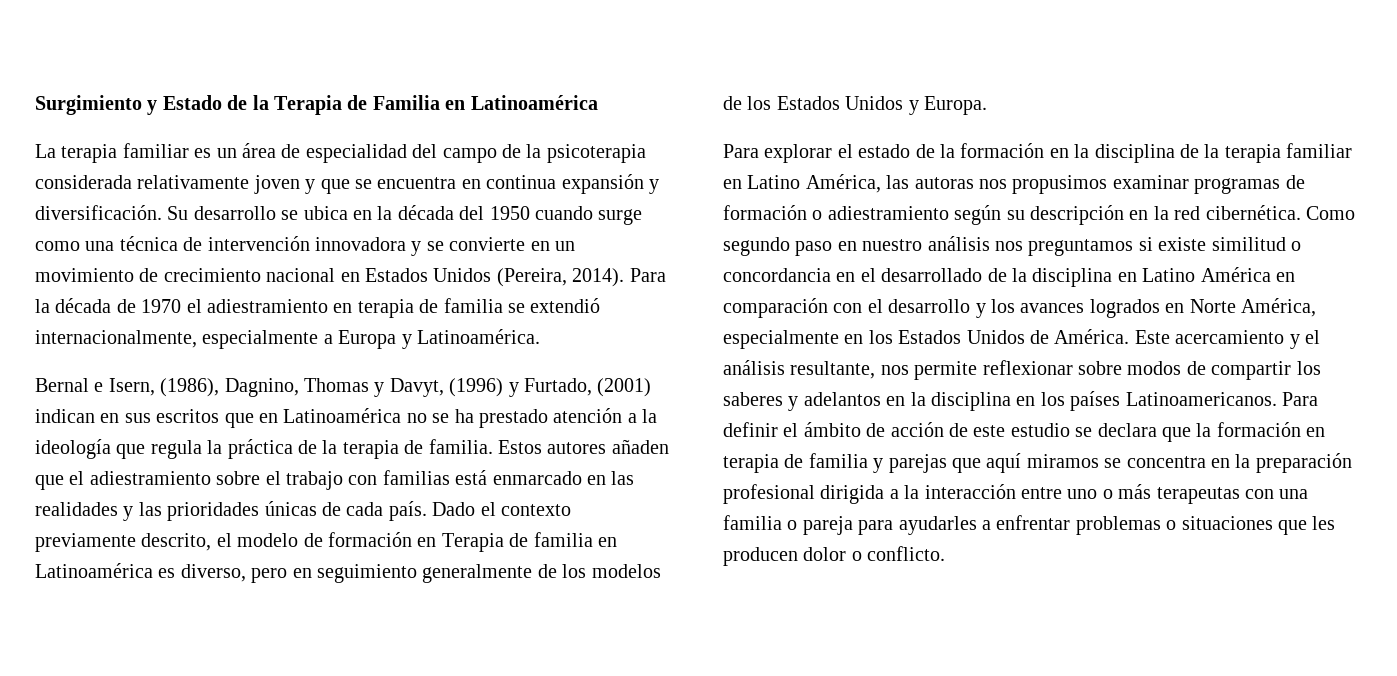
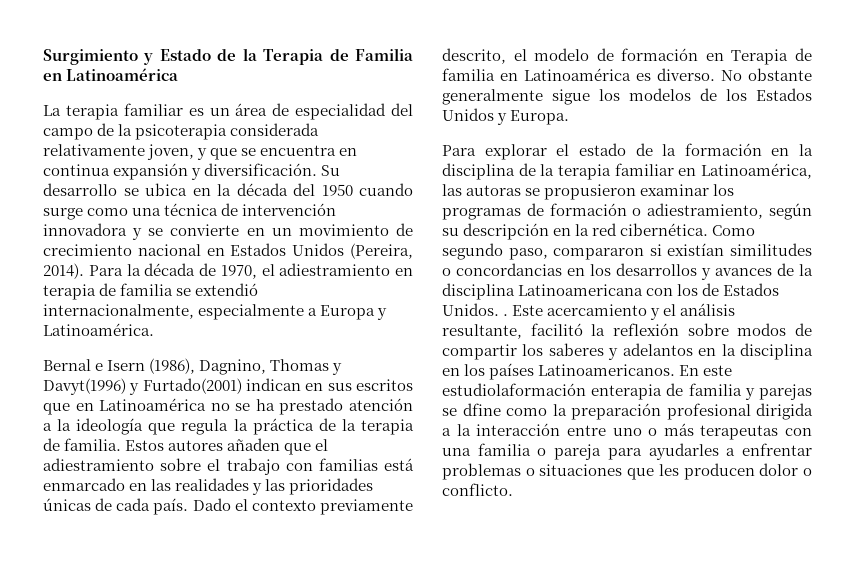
- La terapia familiar es un área de especialidad del campo de la psicoterapia considerada relativamente joven y que se encuentra en continua expansión y diversificación.
+ La terapia familiar es un área de especialidad del campo de la psicoterapia considerada relativamente joven, y que se encuentra en continua expansión y diversificación.
- Para la década de 1970 el adiestramiento en terapia de familia se extendió internacionalmente, especialmente a Europa y Latinoamérica.
+ Para la década de 1970, el adiestramiento en terapia de familia se extendió internacionalmente, especialmente a Europa y Latinoamérica.
- Bernal e Isern, (1986), Dagnino, Thomas y Davyt, (1996) y Furtado, (2001) indican en sus escritos que en Latinoamérica no se ha prestado atención a la ideología que regula la práctica de la terapia de familia.
+ Bernal e Isern (1986), Dagnino, Thomas y Davyt(1996) y Furtado(2001) indican en sus escritos que en Latinoamérica no se ha prestado atención a la ideología que regula la práctica de la terapia de familia.
- Dado el contexto previamente descrito, el modelo de formación en Terapia de familia en Latinoamérica es diverso, pero en seguimiento generalmente de los modelos de los Estados Unidos y Europa.
+ Dado el contexto previamente descrito, el modelo de formación en Terapia de familia en Latinoamérica es diverso. No obstante generalmente sigue los modelos de los Estados Unidos y Europa.
- Para explorar el estado de la formación en la disciplina de la terapia familiar en Latino América, las autoras nos propusimos examinar programas de formación o adiestramiento según su descripción en la red cibernética.
+ Para explorar el estado de la formación en la disciplina de la terapia familiar en Latinoamérica, las autoras se propusieron examinar los programas de formación o adiestramiento, según su descripción en la red cibernética.
- Como segundo paso en nuestro análisis nos preguntamos si existe similitud o concordancia en el desarrollado de la disciplina en Latino América en comparación con el desarrollo y los avances logrados en Norte América, especialmente en los Estados Unidos de América.
+ Como segundo paso, compararon si existían similitudes o concordancias en los desarrollos y avances de la disciplina Latinoamericana con los de Estados Unidos. .
- Este acercamiento y el análisis resultante, nos permite reflexionar sobre modos de compartir los saberes y adelantos en la disciplina en los países Latinoamericanos.
+ Este acercamiento y el análisis resultante, facilitó la reflexión sobre modos de compartir los saberes y adelantos en la disciplina en los países Latinoamericanos.
- Para definir el ámbito de acción de este estudio se declara que la formación en terapia de familia y parejas que aquí miramos se concentra en la preparación profesional dirigida a la interacción entre uno o más terapeutas con una familia o pareja para ayudarles a enfrentar problemas o situaciones que les producen dolor o conflicto.
+ En este estudiolaformación enterapia de familia y parejas se dfine como la preparación profesional dirigida a la interacción entre uno o más terapeutas con una familia o pareja para ayudarles a enfrentar problemas o situaciones que les producen dolor o conflicto.

